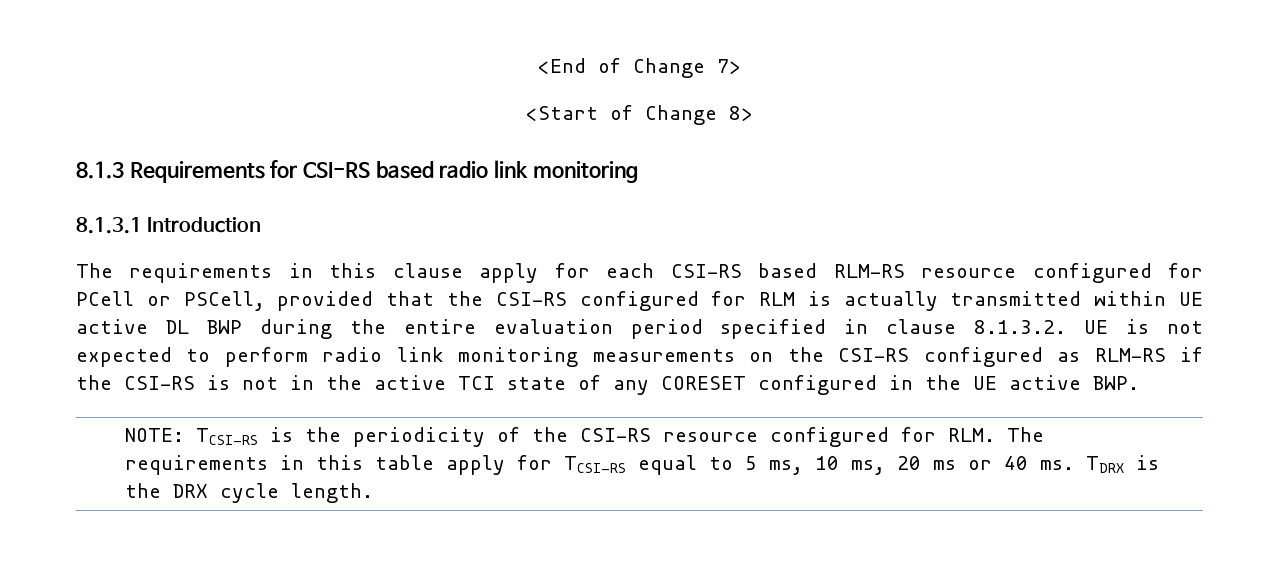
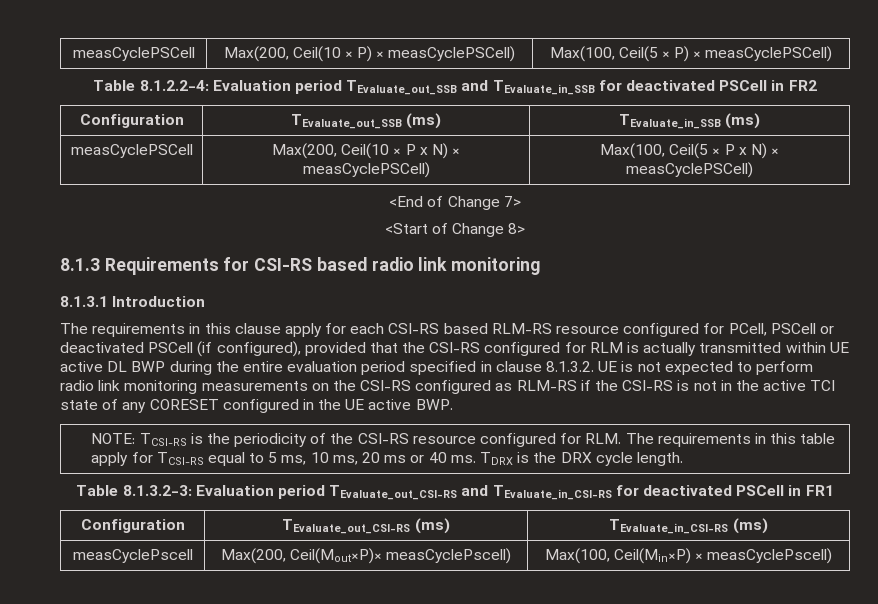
+ measCyclePSCell | Max(200, Ceil(10 × P) × measCyclePSCell) | Max(100, Ceil(5 × P) × measCyclePSCell)
+ Table 8.1.2.2-4: Evaluation period TEvaluate_out_SSB and TEvaluate_in_SSB for deactivated PSCell in FR2
+ Configuration | TEvaluate_out_SSB (ms) | TEvaluate_in_SSB (ms)
+ measCyclePSCell | Max(200, Ceil(10 × P x N) × measCyclePSCell) | Max(100, Ceil(5 × P x N) × measCyclePSCell)
- The requirements in this clause apply for each CSI-RS based RLM-RS resource configured for PCell or PSCell, provided that the CSI-RS configured for RLM is actually transmitted within UE active DL BWP during the entire evaluation period specified in clause 8.1.3.2. UE is not expected to perform radio link monitoring measurements on the CSI-RS configured as RLM-RS if the CSI-RS is not in the active TCI state of any CORESET configured in the UE active BWP.
+ The requirements in this clause apply for each CSI-RS based RLM-RS resource configured for PCell, PSCell or deactivated PSCell (if configured), provided that the CSI-RS configured for RLM is actually transmitted within UE active DL BWP during the entire evaluation period specified in clause 8.1.3.2. UE is not expected to perform radio link monitoring measurements on the CSI-RS configured as RLM-RS if the CSI-RS is not in the active TCI state of any CORESET configured in the UE active BWP.
+ Table 8.1.3.2-3: Evaluation period TEvaluate_out_CSI-RS and TEvaluate_in_CSI-RS for deactivated PSCell in FR1
+ Configuration | TEvaluate_out_CSI-RS (ms) | TEvaluate_in_CSI-RS (ms)
+ measCyclePscell | Max(200, Ceil(Mout×P)× measCyclePscell) | Max(100, Ceil(Min×P) × measCyclePscell)

